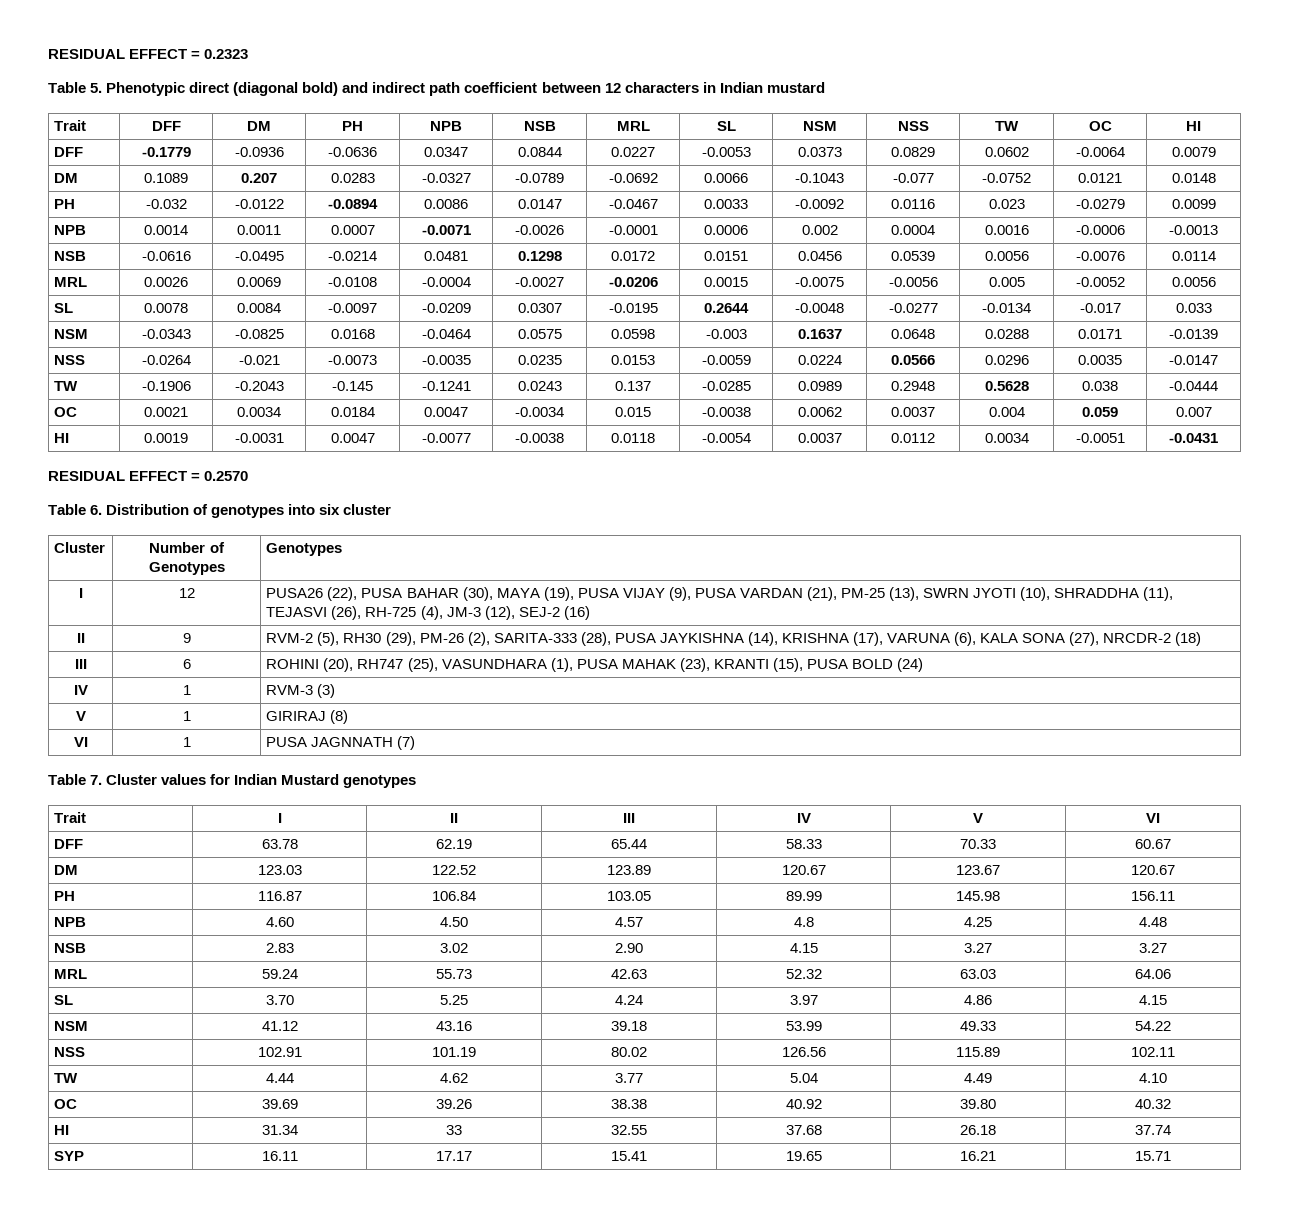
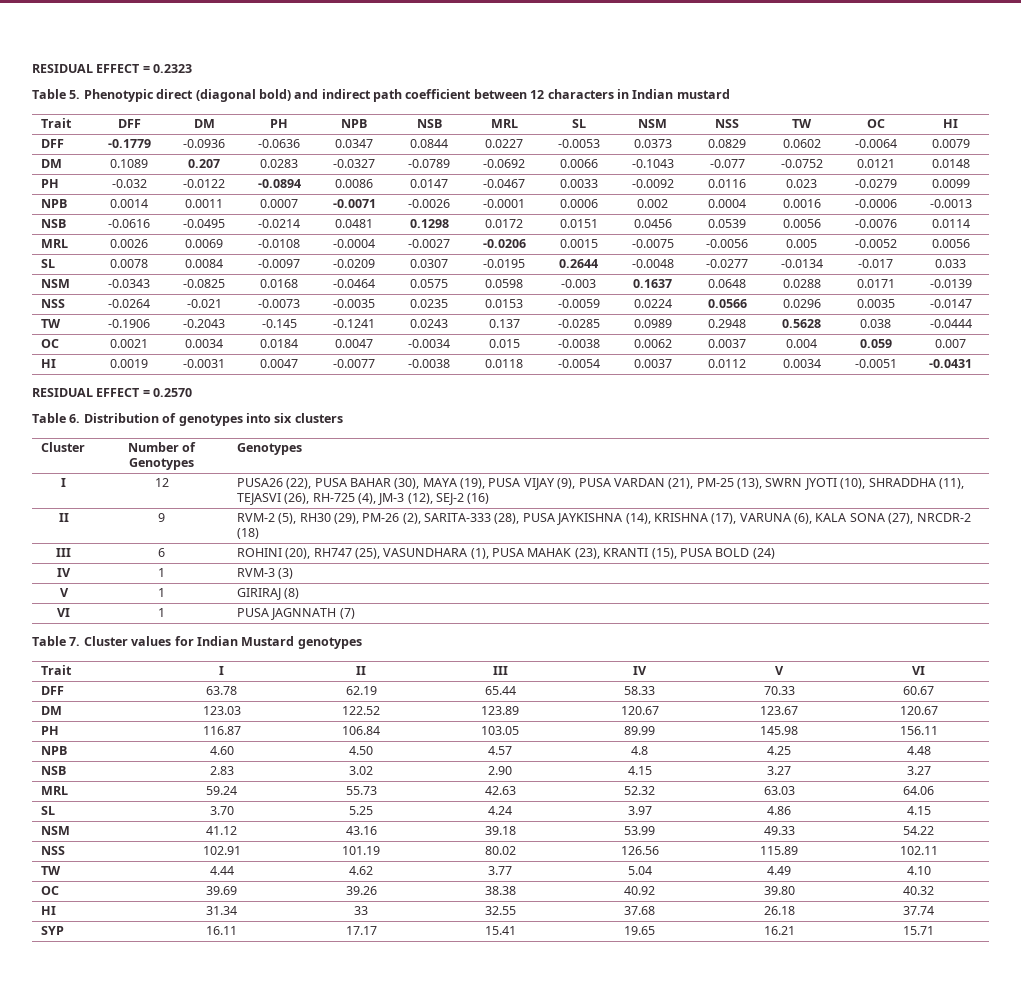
- Table 6. Distribution of genotypes into six cluster
+ Table 6. Distribution of genotypes into six clusters

